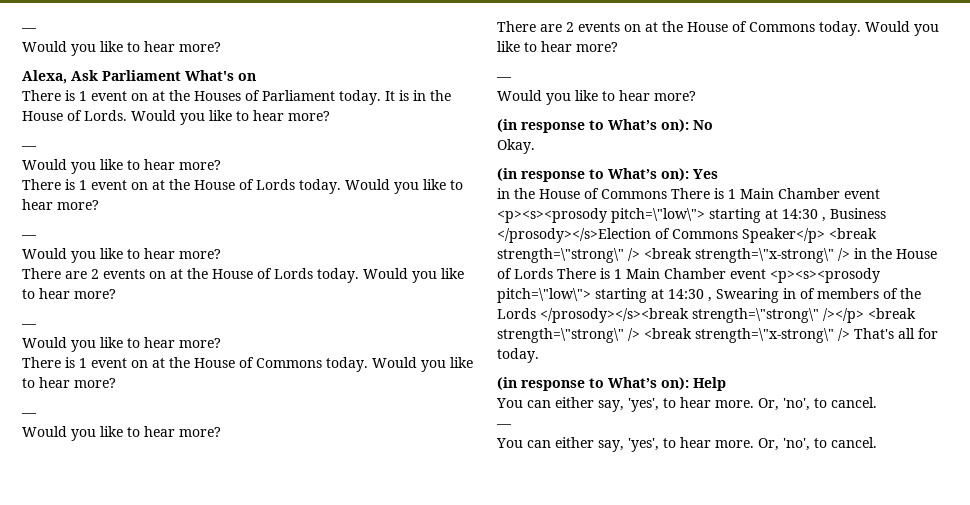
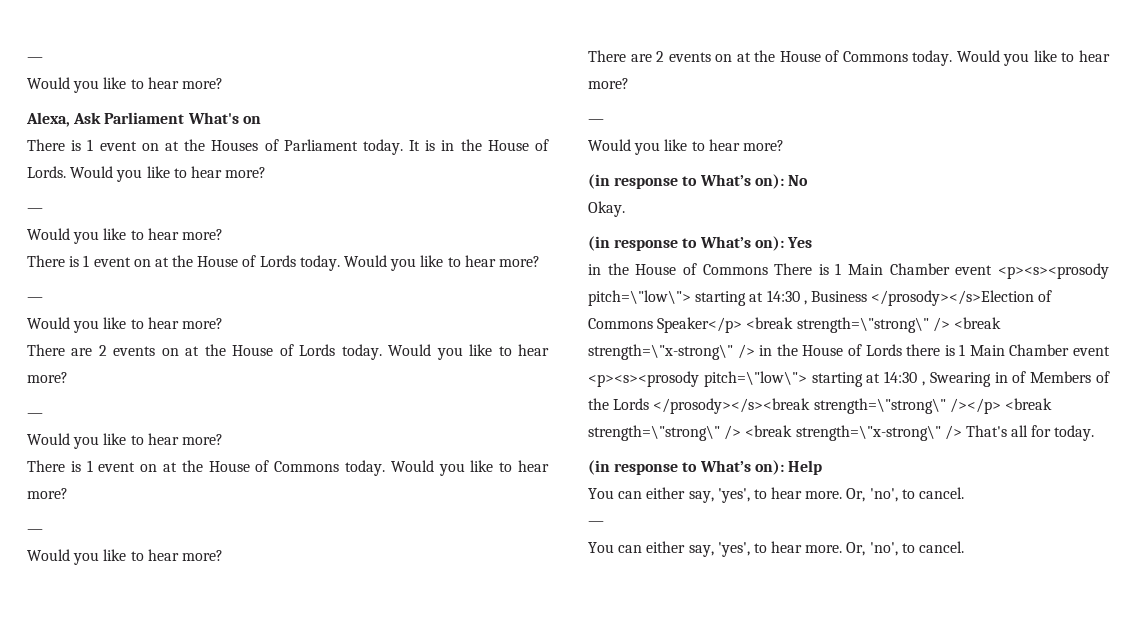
- in the House of Commons There is 1 Main Chamber event <p><s><prosody pitch=\"low\"> starting at 14:30 , Business </prosody></s>Election of Commons Speaker</p> <break strength=\"strong\" /> <break strength=\"x-strong\" /> in the House of Lords There is 1 Main Chamber event <p><s><prosody pitch=\"low\"> starting at 14:30 , Swearing in of members of the Lords </prosody></s><break strength=\"strong\" /></p> <break strength=\"strong\" /> <break strength=\"x-strong\" /> That's all for today.
+ in the House of Commons There is 1 Main Chamber event <p><s><prosody pitch=\"low\"> starting at 14:30 , Business </prosody></s>Election of Commons Speaker</p> <break strength=\"strong\" /> <break strength=\"x-strong\" /> in the House of Lords there is 1 Main Chamber event <p><s><prosody pitch=\"low\"> starting at 14:30 , Swearing in of Members of the Lords </prosody></s><break strength=\"strong\" /></p> <break strength=\"strong\" /> <break strength=\"x-strong\" /> That's all for today.

